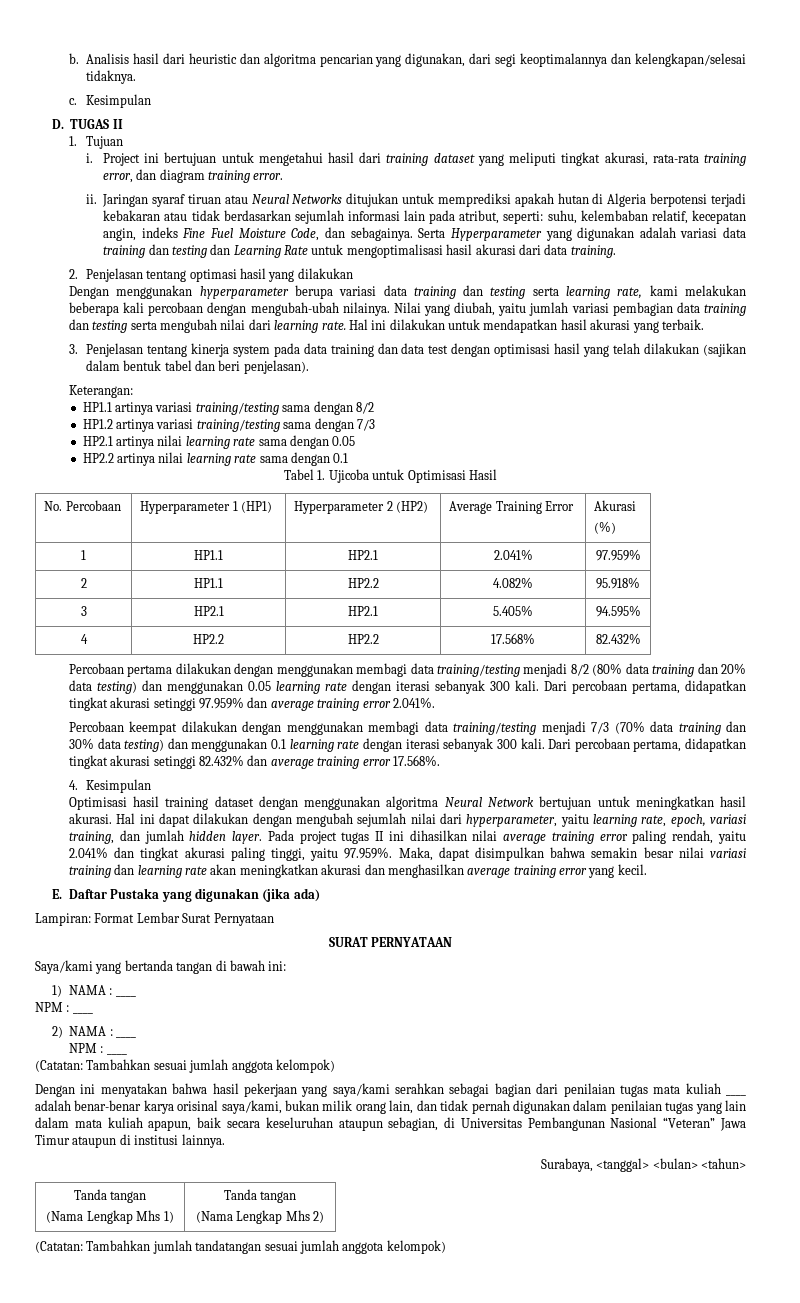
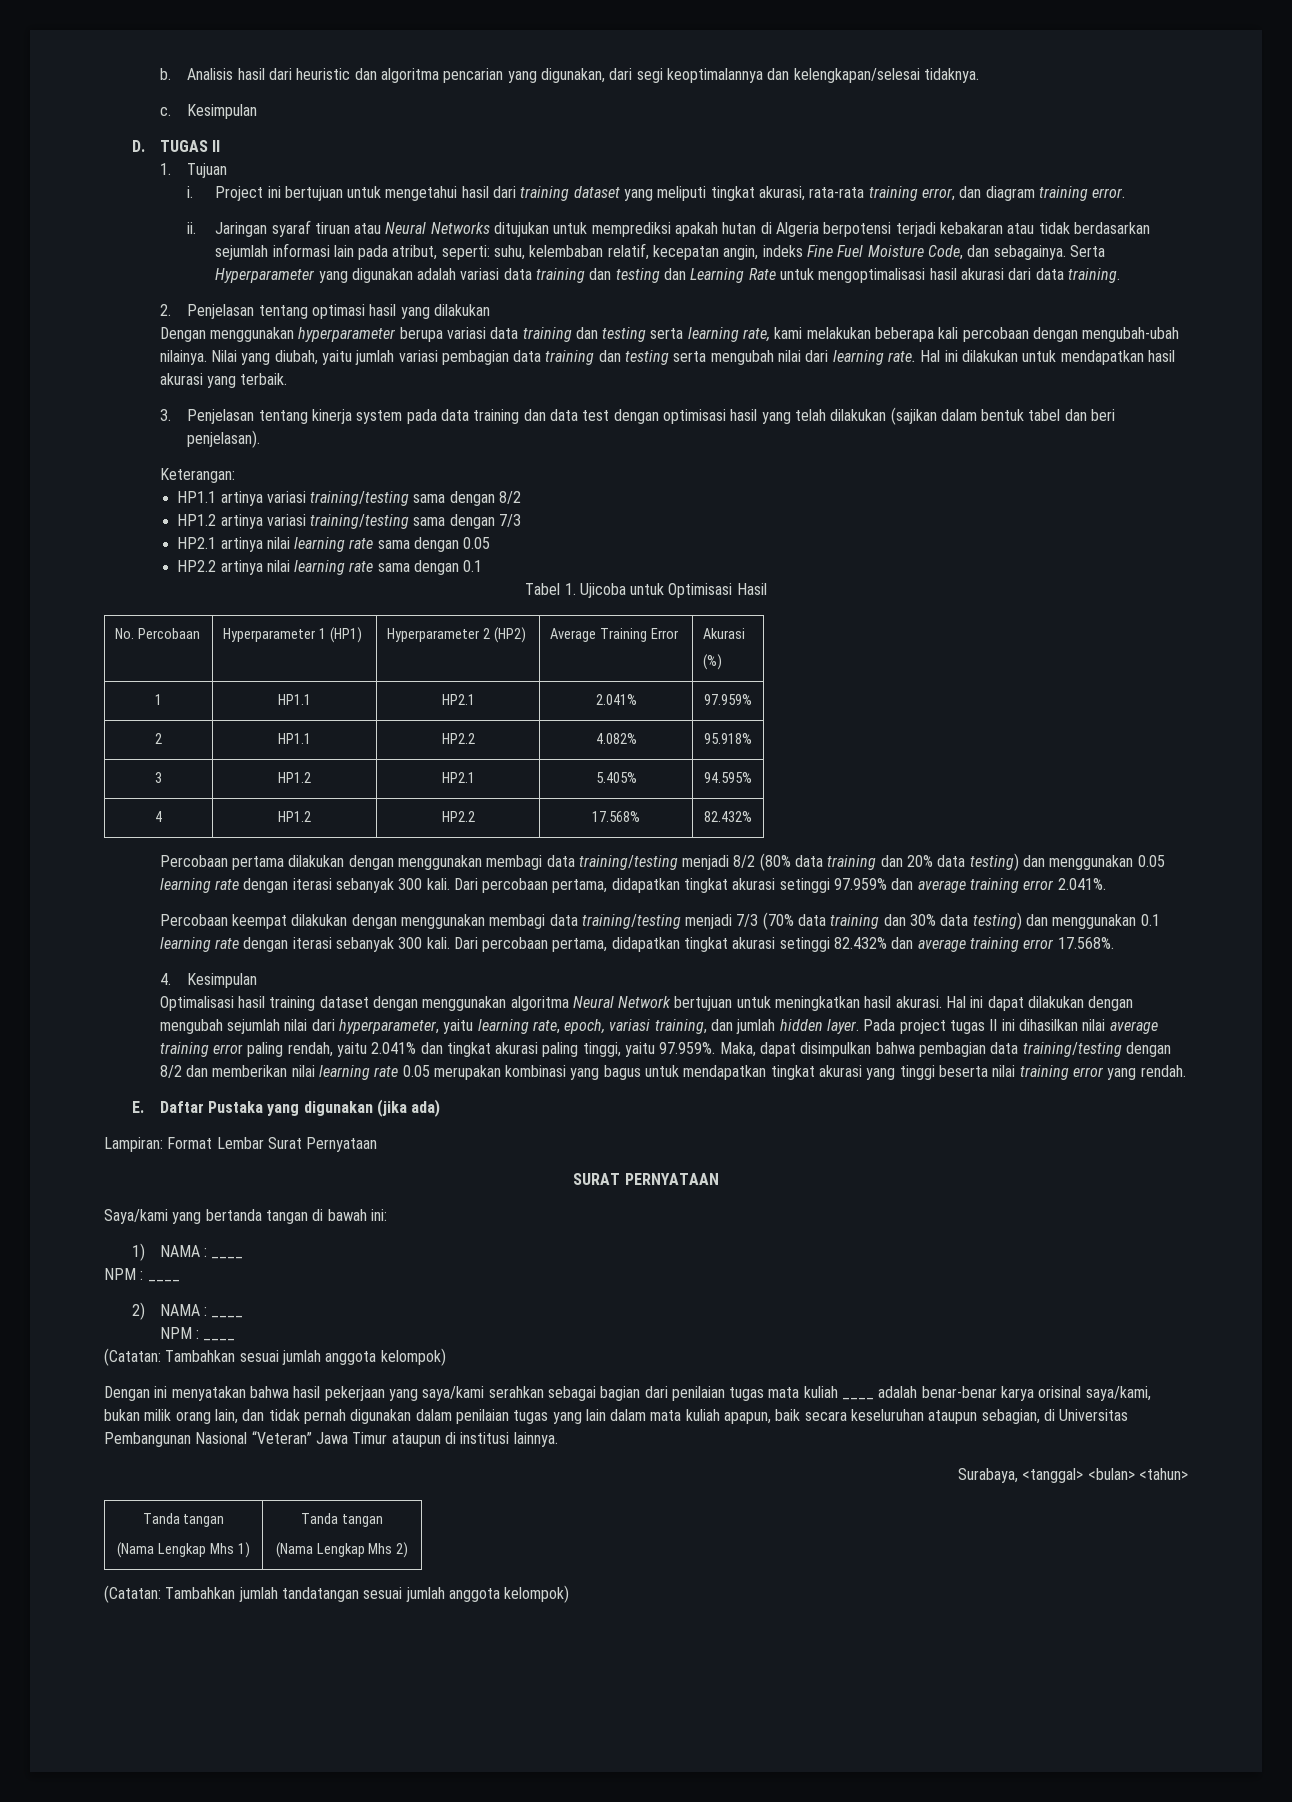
- 3 | HP2.1 | HP2.1 | 5.405% | 94.595%
+ 3 | HP1.2 | HP2.1 | 5.405% | 94.595%
- 4 | HP2.2 | HP2.2 | 17.568% | 82.432%
+ 4 | HP1.2 | HP2.2 | 17.568% | 82.432%
- Optimisasi hasil training dataset dengan menggunakan algoritma Neural Network bertujuan untuk meningkatkan hasil akurasi.
+ Optimalisasi hasil training dataset dengan menggunakan algoritma Neural Network bertujuan untuk meningkatkan hasil akurasi.
- Pada project tugas II ini dihasilkan nilai average training error paling rendah, yaitu 2.041% dan tingkat akurasi paling tinggi, yaitu 97.959%. Maka, dapat disimpulkan bahwa semakin besar nilai variasi training dan learning rate akan meningkatkan akurasi dan menghasilkan average training error yang kecil.
+ Pada project tugas II ini dihasilkan nilai average training error paling rendah, yaitu 2.041% dan tingkat akurasi paling tinggi, yaitu 97.959%. Maka, dapat disimpulkan bahwa pembagian data training/testing dengan 8/2 dan memberikan nilai learning rate 0.05 merupakan kombinasi yang bagus untuk mendapatkan tingkat akurasi yang tinggi beserta nilai training error yang rendah.

